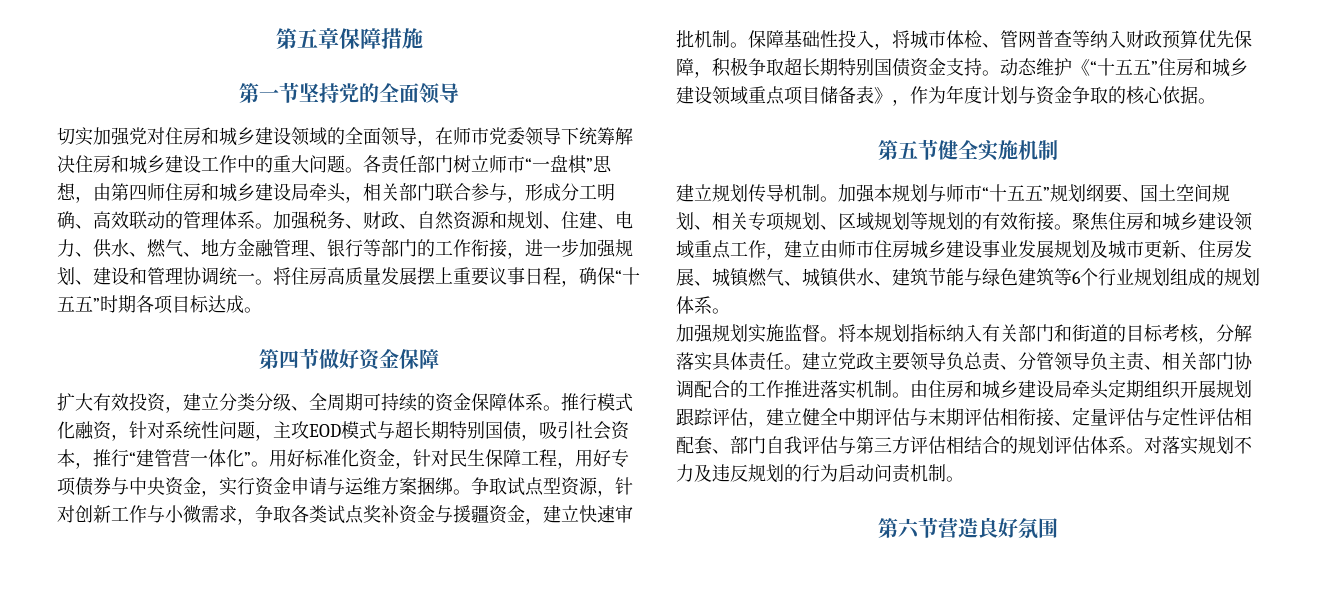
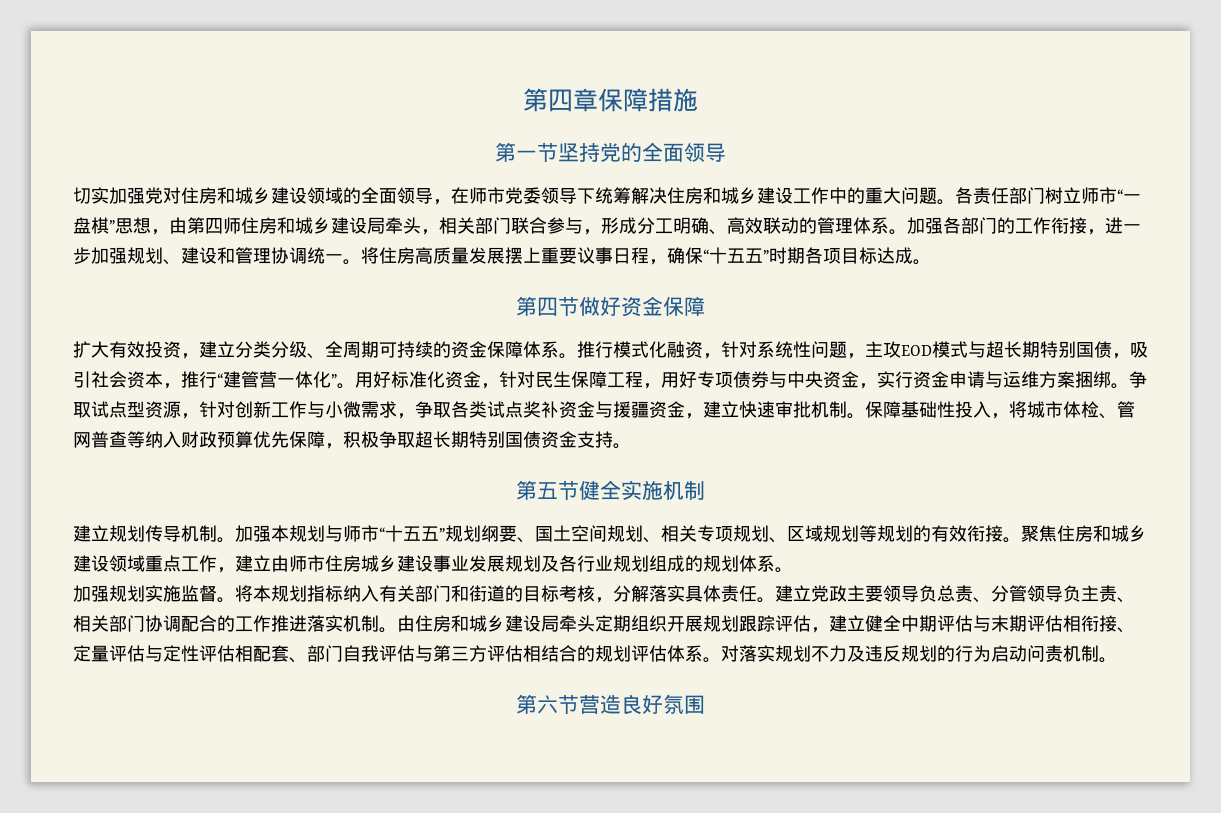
- 第五章保障措施
+ 第四章保障措施
- 加强税务、财政、自然资源和规划、住建、电力、供水、燃气、地方金融管理、银行等部门的工作衔接，进一步加强规划、建设和管理协调统一。
+ 加强各部门的工作衔接，进一步加强规划、建设和管理协调统一。
- 动态维护《“十五五”住房和城乡建设领域重点项目储备表》，作为年度计划与资金争取的核心依据。
- 聚焦住房和城乡建设领域重点工作，建立由师市住房城乡建设事业发展规划及城市更新、住房发展、城镇燃气、城镇供水、建筑节能与绿色建筑等6个行业规划组成的规划体系。
+ 聚焦住房和城乡建设领域重点工作，建立由师市住房城乡建设事业发展规划及各行业规划组成的规划体系。

